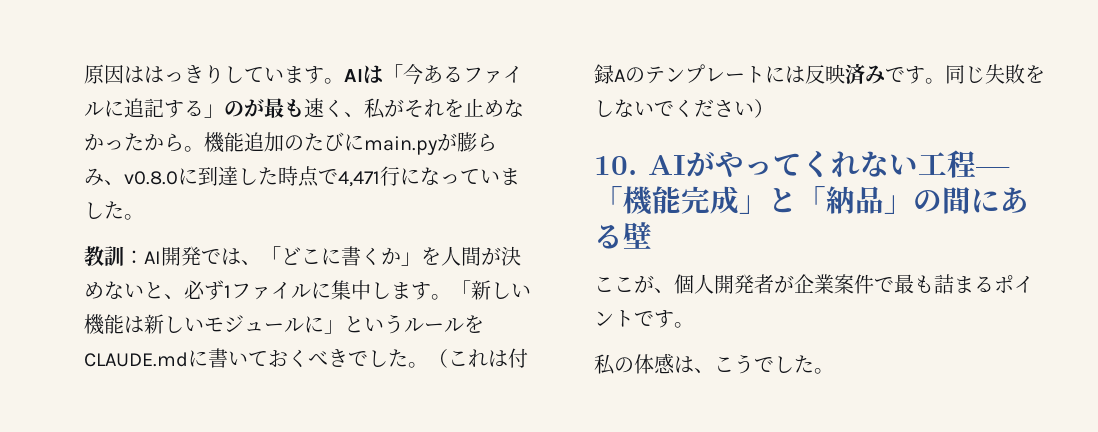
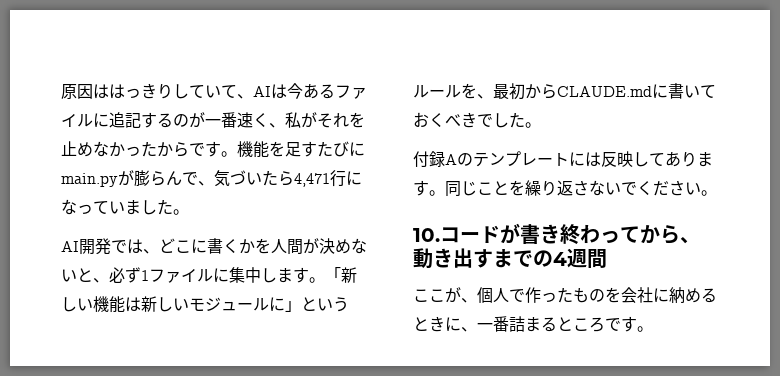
- 原因ははっきりしています。AIは「今あるファイルに追記する」のが最も速く、私がそれを止めなかったから。機能追加のたびにmain.pyが膨らみ、v0.8.0に到達した時点で4,471行になっていました。
+ 原因ははっきりしていて、AIは今あるファイルに追記するのが一番速く、私がそれを止めなかったからです。機能を足すたびにmain.pyが膨らんで、気づいたら4,471行になっていました。
- 教訓：AI開発では、「どこに書くか」を人間が決めないと、必ず1ファイルに集中します。
+ AI開発では、どこに書くかを人間が決めないと、必ず1ファイルに集中します。
- 「新しい機能は新しいモジュールに」というルールをCLAUDE.mdに書いておくべきでした。（これは付録Aのテンプレートには反映済みです。同じ失敗をしないでください）
+ 「新しい機能は新しいモジュールに」というルールを、最初からCLAUDE.mdに書いておくべきでした。
+ 付録Aのテンプレートには反映してあります。同じことを繰り返さないでください。
- 10. AIがやってくれない工程—「機能完成」と「納品」の間にある壁
+ 10.コードが書き終わってから、動き出すまでの4週間
- ここが、個人開発者が企業案件で最も詰まるポイントです。
- 私の体感は、こうでした。
+ ここが、個人で作ったものを会社に納めるときに、一番詰まるところです。

